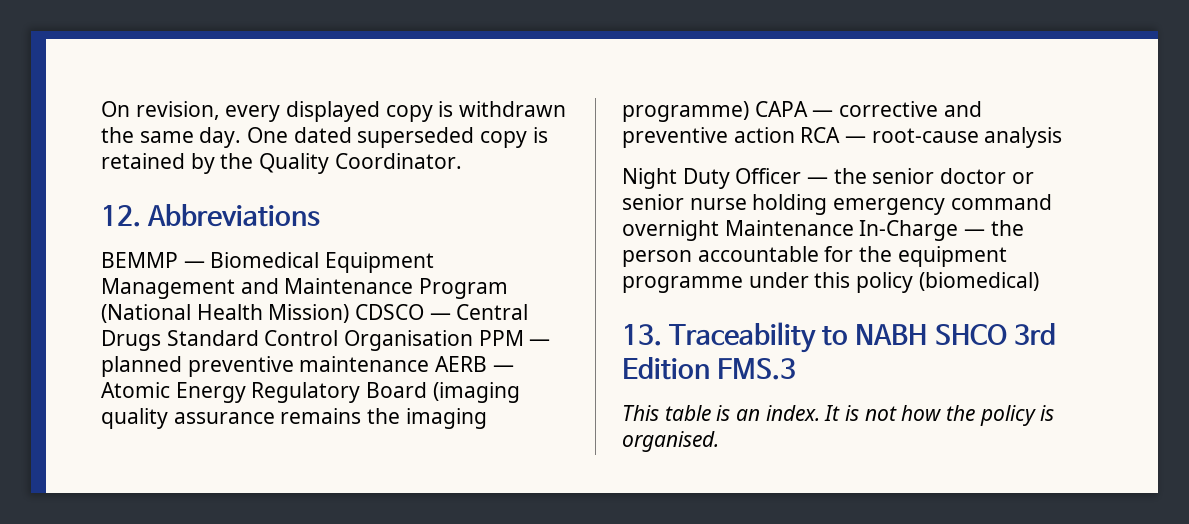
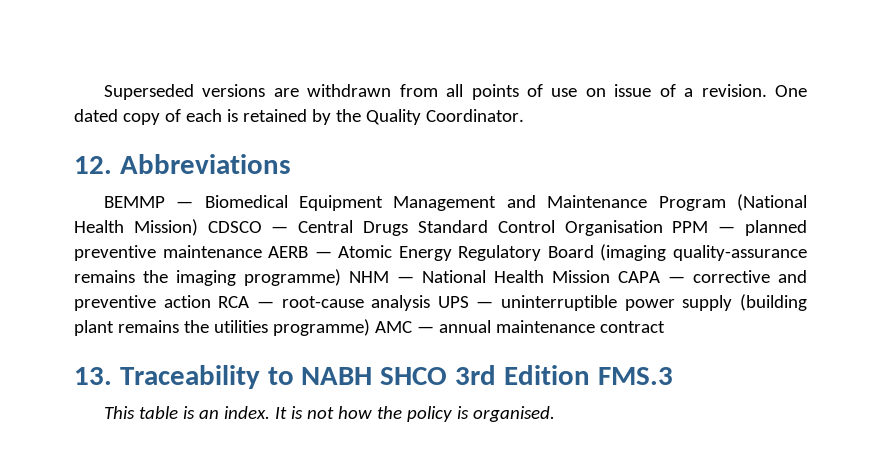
- On revision, every displayed copy is withdrawn the same day. One dated superseded copy is retained by the Quality Coordinator.
+ Superseded versions are withdrawn from all points of use on issue of a revision. One dated copy of each is retained by the Quality Coordinator.
- BEMMP — Biomedical Equipment Management and Maintenance Program (National Health Mission) CDSCO — Central Drugs Standard Control Organisation PPM — planned preventive maintenance AERB — Atomic Energy Regulatory Board (imaging quality assurance remains the imaging programme) CAPA — corrective and preventive action RCA — root-cause analysis
- Night Duty Officer — the senior doctor or senior nurse holding emergency command overnight Maintenance In-Charge — the person accountable for the equipment programme under this policy (biomedical)
+ BEMMP — Biomedical Equipment Management and Maintenance Program (National Health Mission) CDSCO — Central Drugs Standard Control Organisation PPM — planned preventive maintenance AERB — Atomic Energy Regulatory Board (imaging quality-assurance remains the imaging programme) NHM — National Health Mission CAPA — corrective and preventive action RCA — root-cause analysis UPS — uninterruptible power supply (building plant remains the utilities programme) AMC — annual maintenance contract

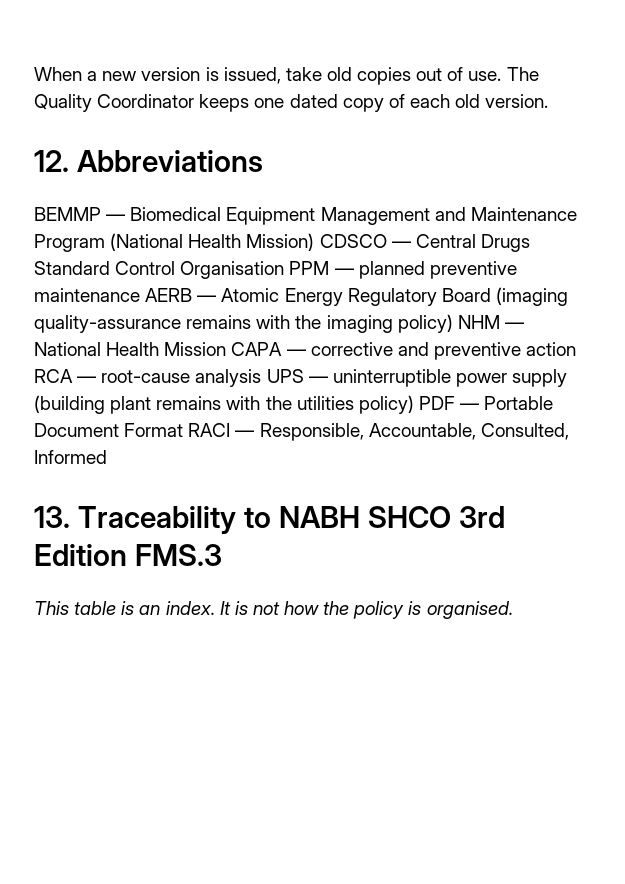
- Superseded versions are withdrawn from all points of use on issue of a revision. One dated copy of each is retained by the Quality Coordinator.
+ When a new version is issued, take old copies out of use. The Quality Coordinator keeps one dated copy of each old version.
- BEMMP — Biomedical Equipment Management and Maintenance Program (National Health Mission) CDSCO — Central Drugs Standard Control Organisation PPM — planned preventive maintenance AERB — Atomic Energy Regulatory Board (imaging quality-assurance remains the imaging programme) NHM — National Health Mission CAPA — corrective and preventive action RCA — root-cause analysis UPS — uninterruptible power supply (building plant remains the utilities programme) AMC — annual maintenance contract
+ BEMMP — Biomedical Equipment Management and Maintenance Program (National Health Mission) CDSCO — Central Drugs Standard Control Organisation PPM — planned preventive maintenance AERB — Atomic Energy Regulatory Board (imaging quality-assurance remains with the imaging policy) NHM — National Health Mission CAPA — corrective and preventive action RCA — root-cause analysis UPS — uninterruptible power supply (building plant remains with the utilities policy) PDF — Portable Document Format RACI — Responsible, Accountable, Consulted, Informed

